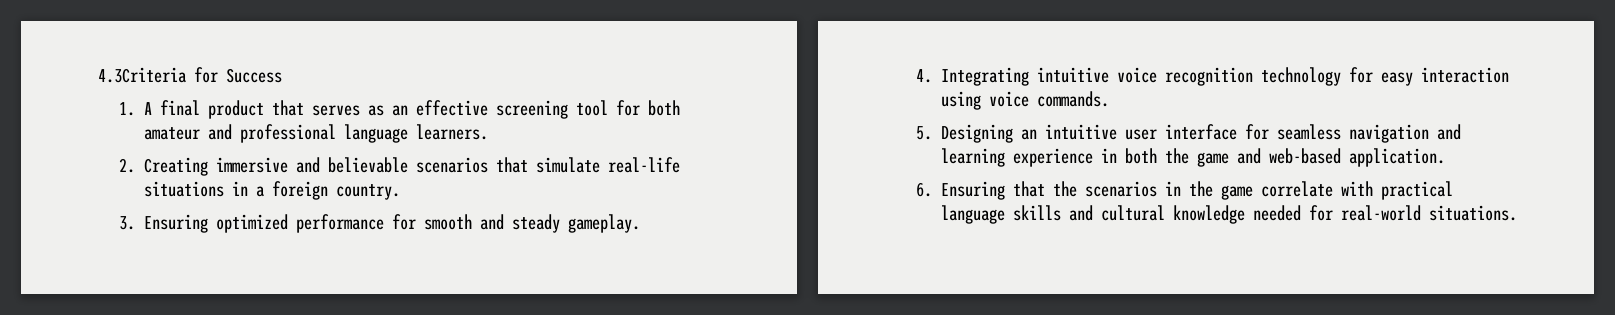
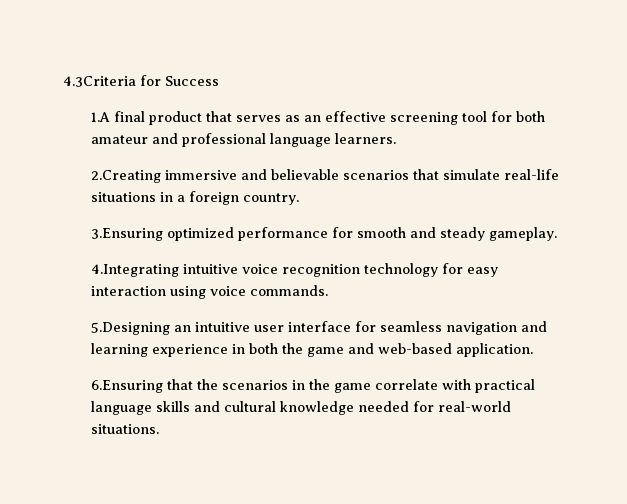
- 1. A final product that serves as an effective screening tool for both amateur and professional language learners.
+ 1.A final product that serves as an effective screening tool for both amateur and professional language learners.
- 2. Creating immersive and believable scenarios that simulate real-life situations in a foreign country.
+ 2.Creating immersive and believable scenarios that simulate real-life situations in a foreign country.
- 3. Ensuring optimized performance for smooth and steady gameplay.
+ 3.Ensuring optimized performance for smooth and steady gameplay.
- 4. Integrating intuitive voice recognition technology for easy interaction using voice commands.
+ 4.Integrating intuitive voice recognition technology for easy interaction using voice commands.
- 5. Designing an intuitive user interface for seamless navigation and learning experience in both the game and web-based application.
+ 5.Designing an intuitive user interface for seamless navigation and learning experience in both the game and web-based application.
- 6. Ensuring that the scenarios in the game correlate with practical language skills and cultural knowledge needed for real-world situations.
+ 6.Ensuring that the scenarios in the game correlate with practical language skills and cultural knowledge needed for real-world situations.

